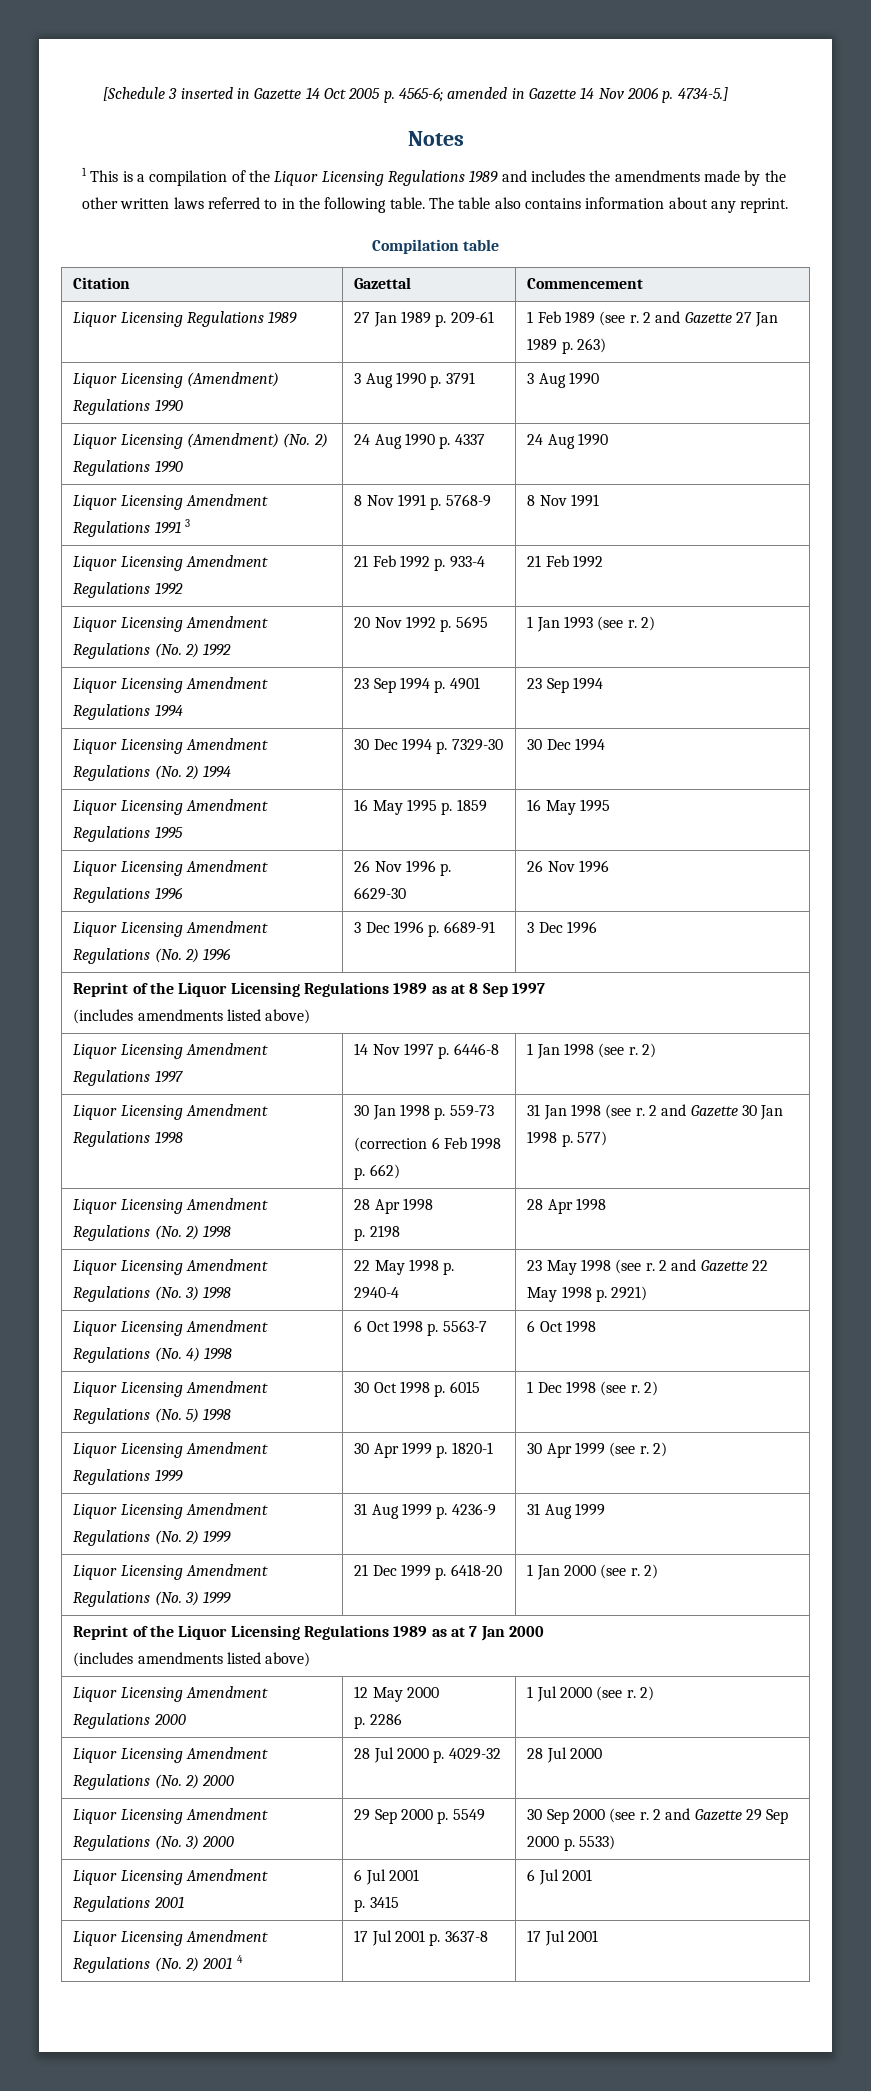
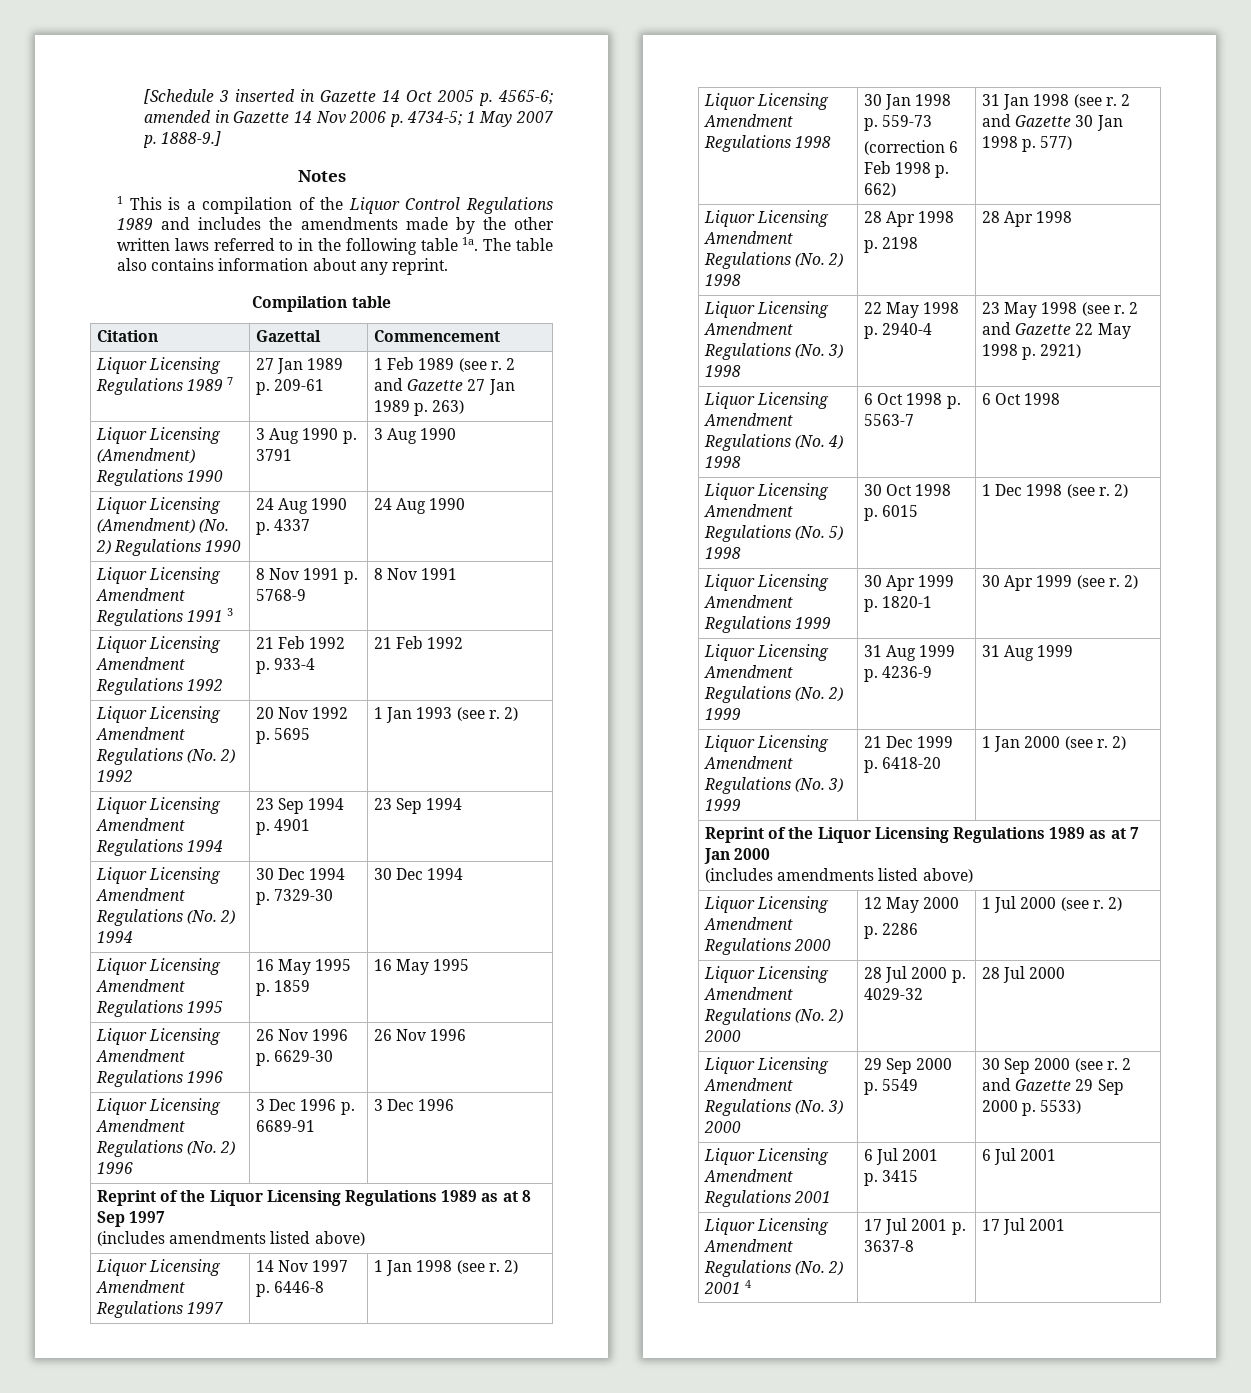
- [Schedule 3 inserted in Gazette 14 Oct 2005 p. 4565-6; amended in Gazette 14 Nov 2006 p. 4734-5.]
+ [Schedule 3 inserted in Gazette 14 Oct 2005 p. 4565-6; amended in Gazette 14 Nov 2006 p. 4734-5; 1 May 2007 p. 1888-9.]
- 1 This is a compilation of the Liquor Licensing Regulations 1989 and includes the amendments made by the other written laws referred to in the following table.
+ 1 This is a compilation of the Liquor Control Regulations 1989 and includes the amendments made by the other written laws referred to in the following table 1a.
- Liquor Licensing Regulations 1989 | 27 Jan 1989 p. 209-61 | 1 Feb 1989 (see r. 2 and Gazette 27 Jan 1989 p. 263)
+ Liquor Licensing Regulations 1989 7 | 27 Jan 1989 p. 209-61 | 1 Feb 1989 (see r. 2 and Gazette 27 Jan 1989 p. 263)

